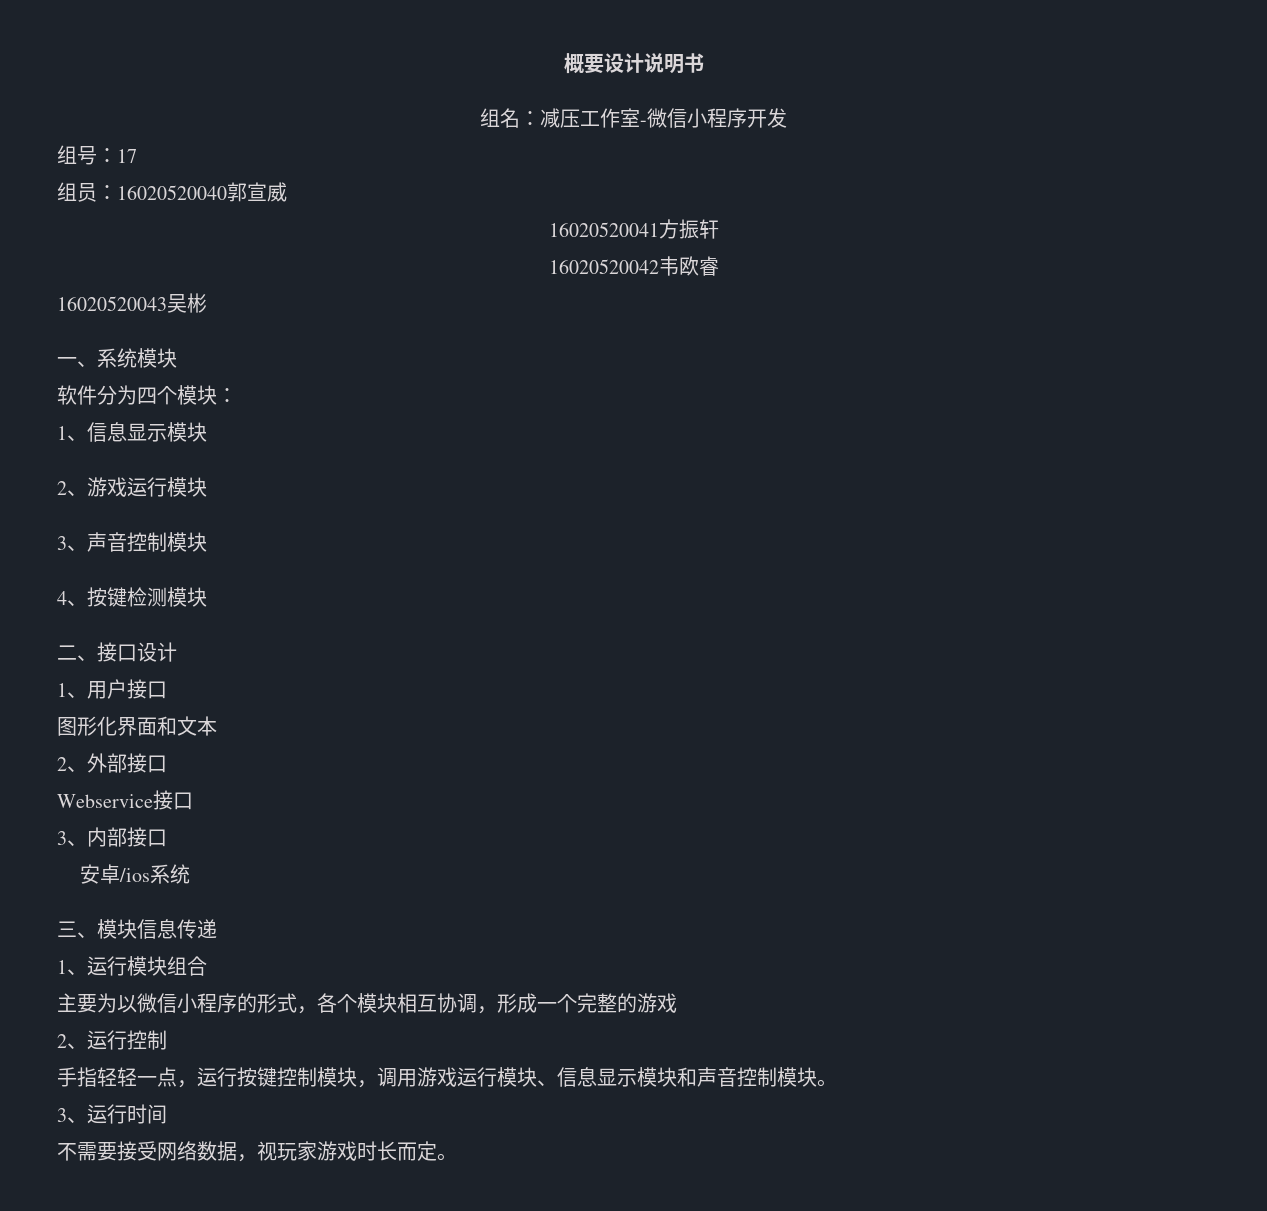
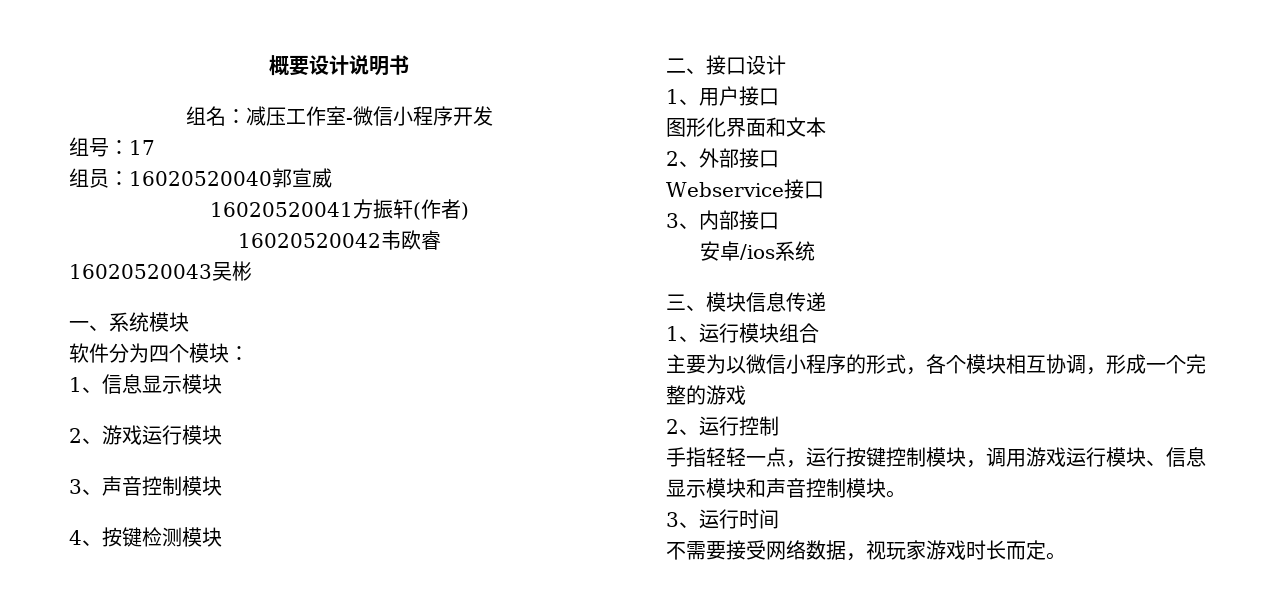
- 16020520041方振轩
+ 16020520041方振轩(作者)

